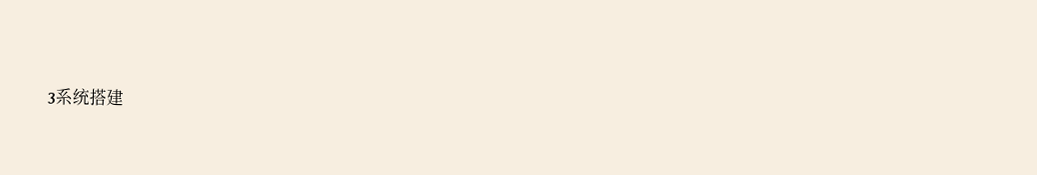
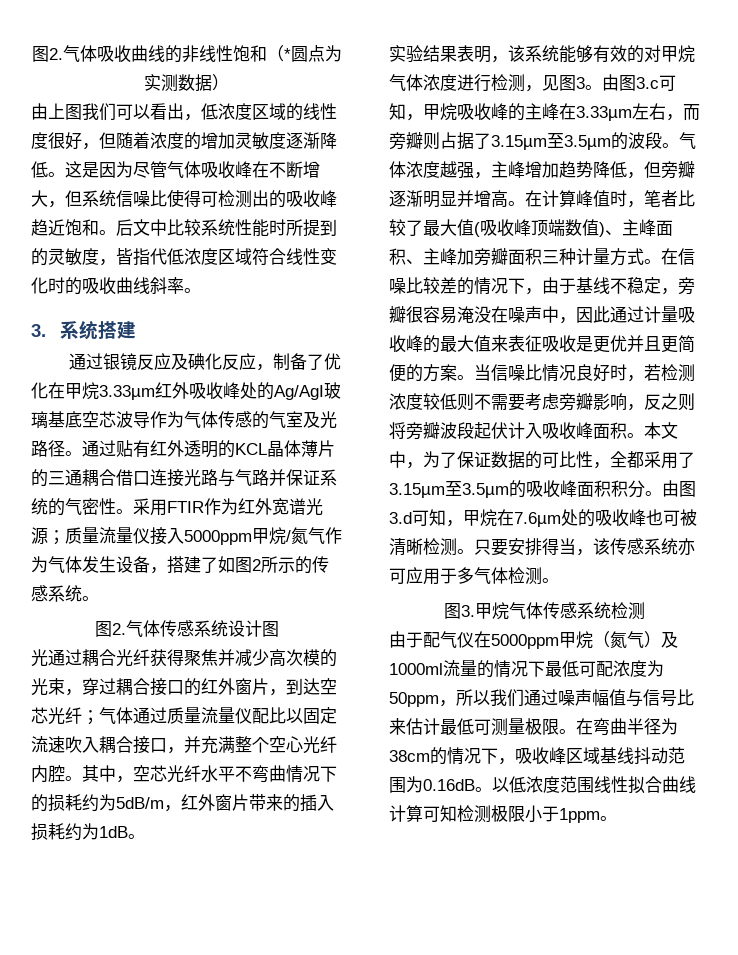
- 3系统搭建
+ 图2.气体吸收曲线的非线性饱和（*圆点为实测数据）
+ 由上图我们可以看出，低浓度区域的线性度很好，但随着浓度的增加灵敏度逐渐降低。这是因为尽管气体吸收峰在不断增大，但系统信噪比使得可检测出的吸收峰趋近饱和。后文中比较系统性能时所提到的灵敏度，皆指代低浓度区域符合线性变化时的吸收曲线斜率。
+ 3.系统搭建
+ 通过银镜反应及碘化反应，制备了优化在甲烷3.33µm红外吸收峰处的Ag/AgI玻璃基底空芯波导作为气体传感的气室及光路径。通过贴有红外透明的KCL晶体薄片的三通耦合借口连接光路与气路并保证系统的气密性。采用FTIR作为红外宽谱光源；质量流量仪接入5000ppm甲烷/氮气作为气体发生设备，搭建了如图2所示的传感系统。
+ 图2.气体传感系统设计图
+ 光通过耦合光纤获得聚焦并减少高次模的光束，穿过耦合接口的红外窗片，到达空芯光纤；气体通过质量流量仪配比以固定流速吹入耦合接口，并充满整个空心光纤内腔。其中，空芯光纤水平不弯曲情况下的损耗约为5dB/m，红外窗片带来的插入损耗约为1dB。
+ 实验结果表明，该系统能够有效的对甲烷气体浓度进行检测，见图3。由图3.c可知，甲烷吸收峰的主峰在3.33µm左右，而旁瓣则占据了3.15µm至3.5µm的波段。气体浓度越强，主峰增加趋势降低，但旁瓣逐渐明显并增高。在计算峰值时，笔者比较了最大值(吸收峰顶端数值)、主峰面积、主峰加旁瓣面积三种计量方式。在信噪比较差的情况下，由于基线不稳定，旁瓣很容易淹没在噪声中，因此通过计量吸收峰的最大值来表征吸收是更优并且更简便的方案。当信噪比情况良好时，若检测浓度较低则不需要考虑旁瓣影响，反之则将旁瓣波段起伏计入吸收峰面积。本文中，为了保证数据的可比性，全都采用了3.15µm至3.5µm的吸收峰面积积分。由图3.d可知，甲烷在7.6µm处的吸收峰也可被清晰检测。只要安排得当，该传感系统亦可应用于多气体检测。
+ 图3.甲烷气体传感系统检测
+ 由于配气仪在5000ppm甲烷（氮气）及1000ml流量的情况下最低可配浓度为50ppm，所以我们通过噪声幅值与信号比来估计最低可测量极限。在弯曲半径为38cm的情况下，吸收峰区域基线抖动范围为0.16dB。以低浓度范围线性拟合曲线计算可知检测极限小于1ppm。

